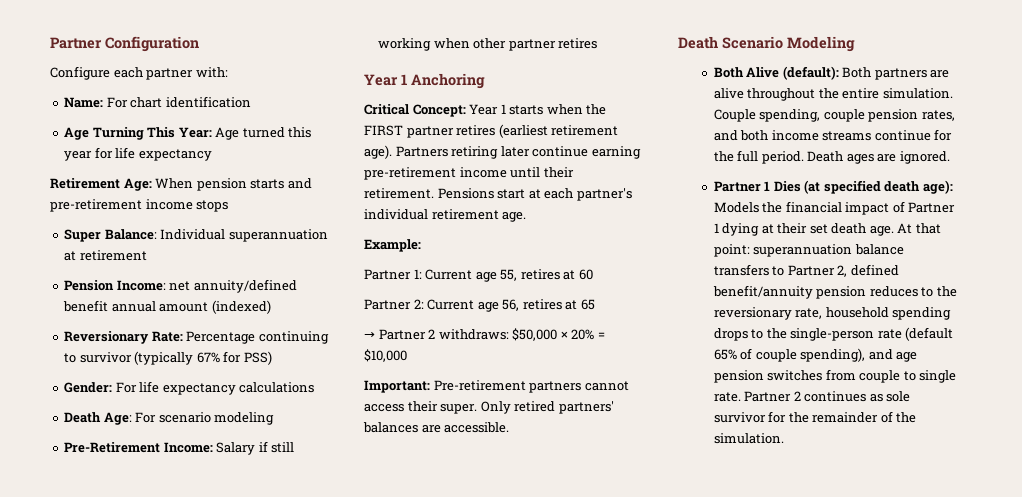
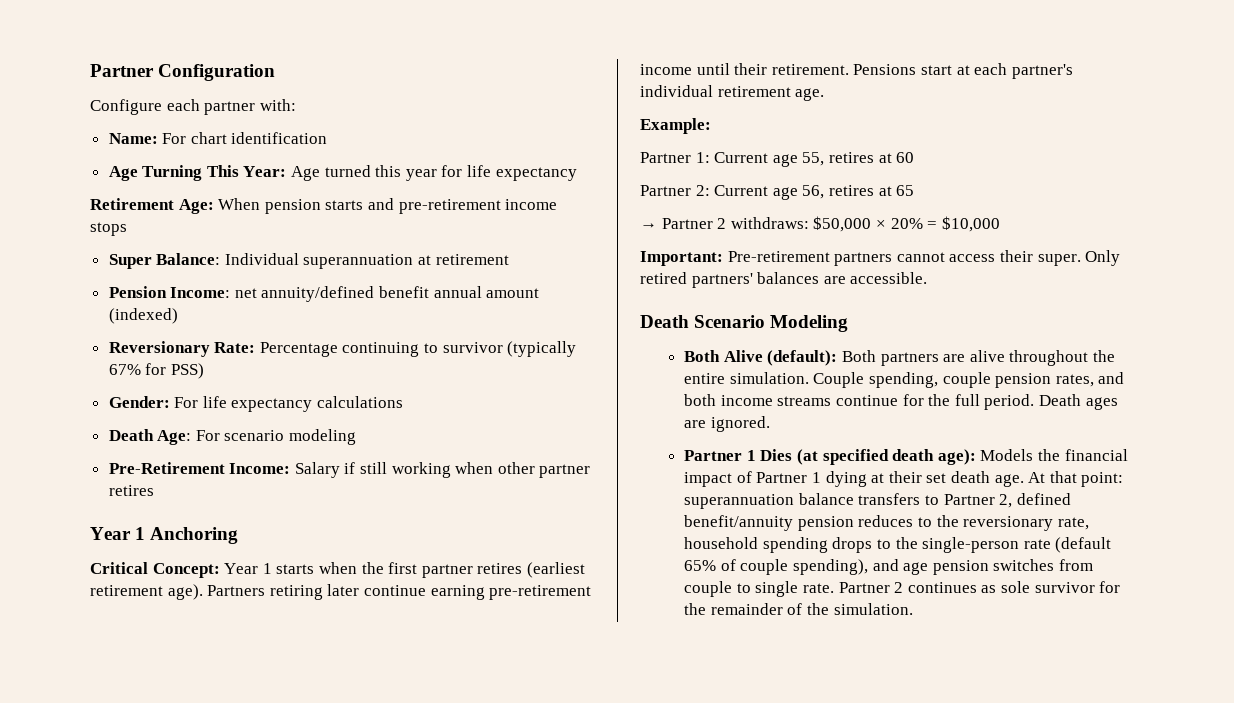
- Critical Concept: Year 1 starts when the FIRST partner retires (earliest retirement age).
+ Critical Concept: Year 1 starts when the first partner retires (earliest retirement age).

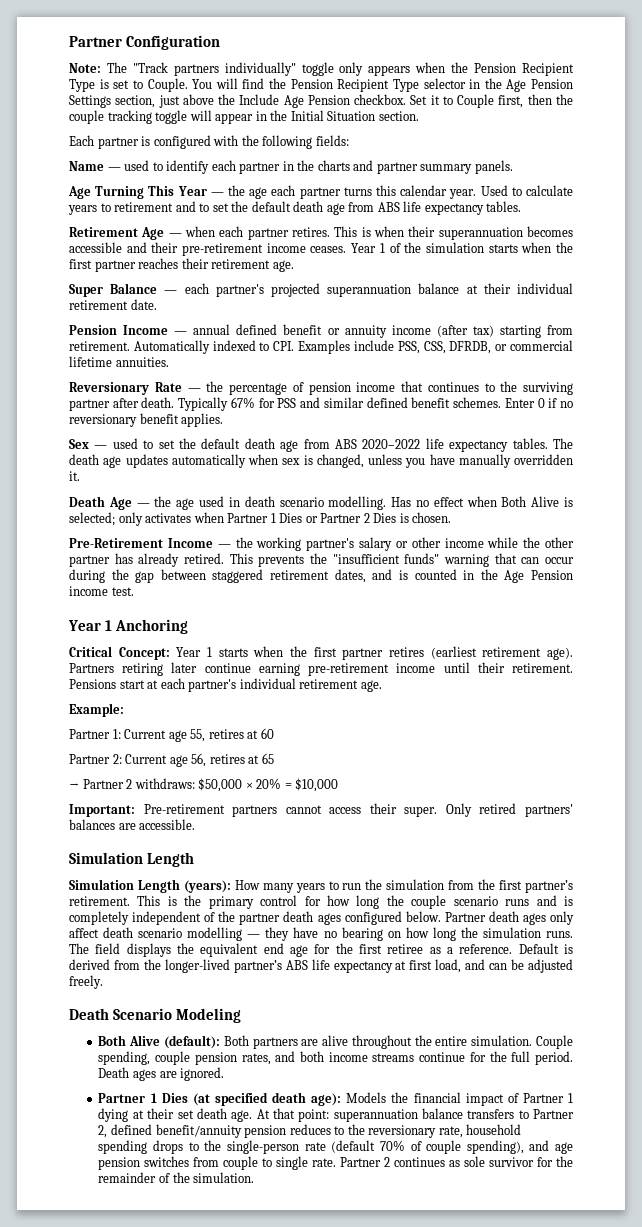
- Configure each partner with:
- Name: For chart identification
- Age Turning This Year: Age turned this year for life expectancy
+ Note: The "Track partners individually" toggle only appears when the Pension Recipient Type is set to Couple. You will find the Pension Recipient Type selector in the Age Pension Settings section, just above the Include Age Pension checkbox. Set it to Couple first, then the couple tracking toggle will appear in the Initial Situation section.
+ Each partner is configured with the following fields:
+ Name — used to identify each partner in the charts and partner summary panels.
+ Age Turning This Year — the age each partner turns this calendar year. Used to calculate years to retirement and to set the default death age from ABS life expectancy tables.
- Retirement Age: When pension starts and pre-retirement income stops
- Super Balance: Individual superannuation at retirement
- Pension Income: net annuity/defined benefit annual amount (indexed)
- Reversionary Rate: Percentage continuing to survivor (typically 67% for PSS)
- Gender: For life expectancy calculations
- Death Age: For scenario modeling
- Pre-Retirement Income: Salary if still working when other partner retires
+ Retirement Age — when each partner retires. This is when their superannuation becomes accessible and their pre-retirement income ceases. Year 1 of the simulation starts when the first partner reaches their retirement age.
+ Super Balance — each partner's projected superannuation balance at their individual retirement date.
+ Pension Income — annual defined benefit or annuity income (after tax) starting from retirement. Automatically indexed to CPI. Examples include PSS, CSS, DFRDB, or commercial lifetime annuities.
+ Reversionary Rate — the percentage of pension income that continues to the surviving partner after death. Typically 67% for PSS and similar defined benefit schemes. Enter 0 if no reversionary benefit applies.
+ Sex — used to set the default death age from ABS 2020–2022 life expectancy tables. The death age updates automatically when sex is changed, unless you have manually overridden it.
+ Death Age — the age used in death scenario modelling. Has no effect when Both Alive is selected; only activates when Partner 1 Dies or Partner 2 Dies is chosen.
+ Pre-Retirement Income — the working partner's salary or other income while the other partner has already retired. This prevents the "insufficient funds" warning that can occur during the gap between staggered retirement dates, and is counted in the Age Pension income test.
  Only retired partners' balances are accessible.
+ Simulation Length
+ Simulation Length (years): How many years to run the simulation from the first partner’s retirement. This is the primary control for how long the couple scenario runs and is completely independent of the partner death ages configured below. Partner death ages only affect death scenario modelling — they have no bearing on how long the simulation runs. The field displays the equivalent end age for the first retiree as a reference. Default is derived from the longer-lived partner’s ABS life expectancy at first load, and can be adjusted freely.
- At that point: superannuation balance transfers to Partner 2, defined benefit/annuity pension reduces to the reversionary rate, household spending drops to the single-person rate (default 65% of couple spending), and age pension switches from couple to single rate.
+ At that point: superannuation balance transfers to Partner 2, defined benefit/annuity pension reduces to the reversionary rate, household spending drops to the single-person rate (default 70% of couple spending), and age pension switches from couple to single rate.

